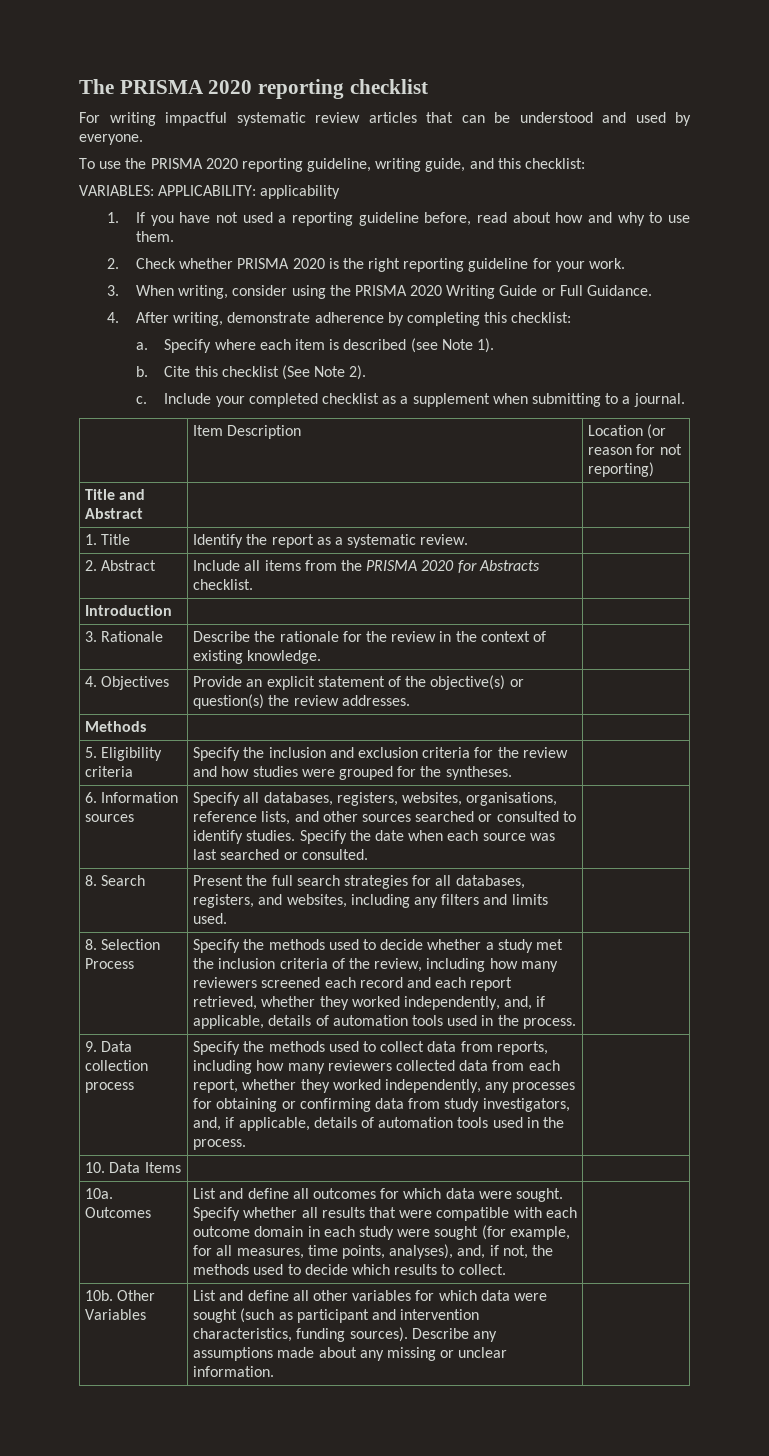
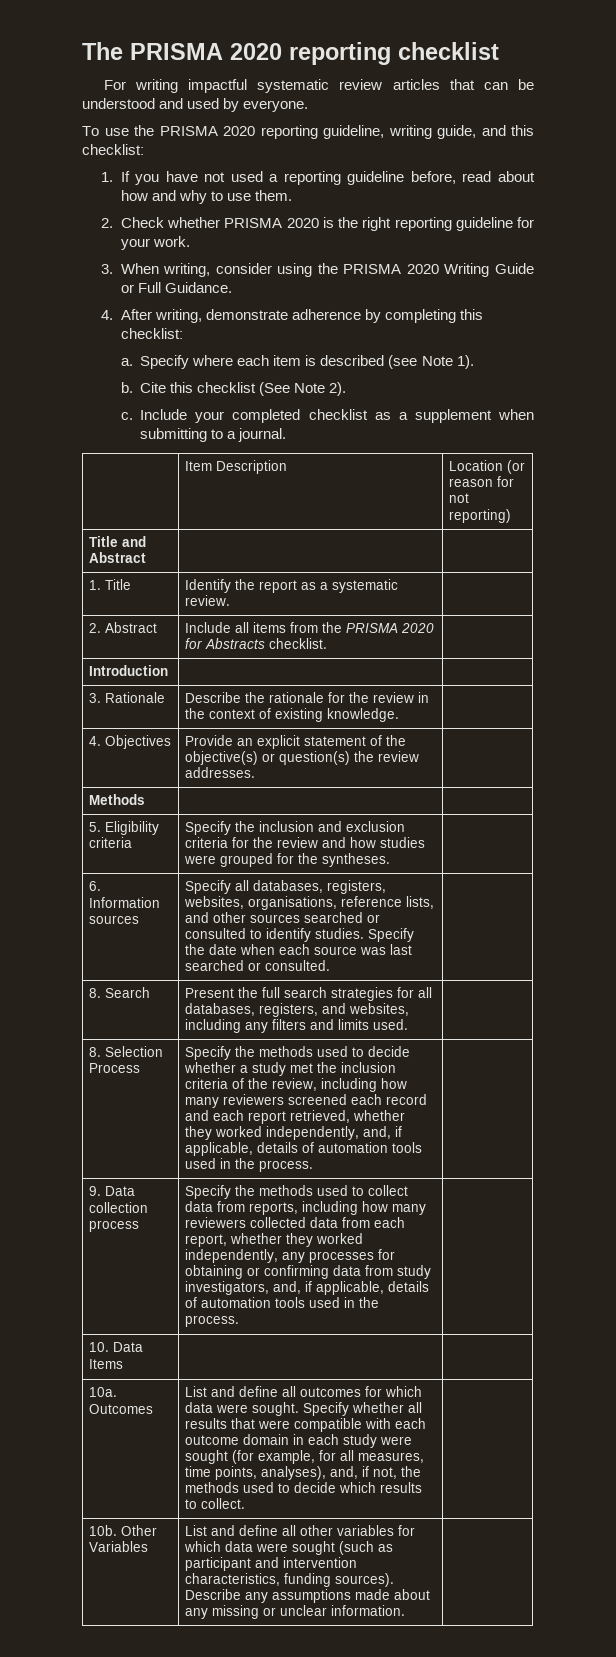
- VARIABLES: APPLICABILITY: applicability

